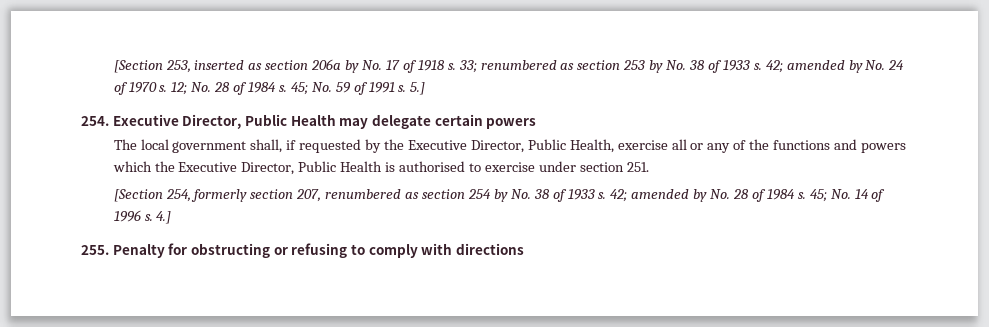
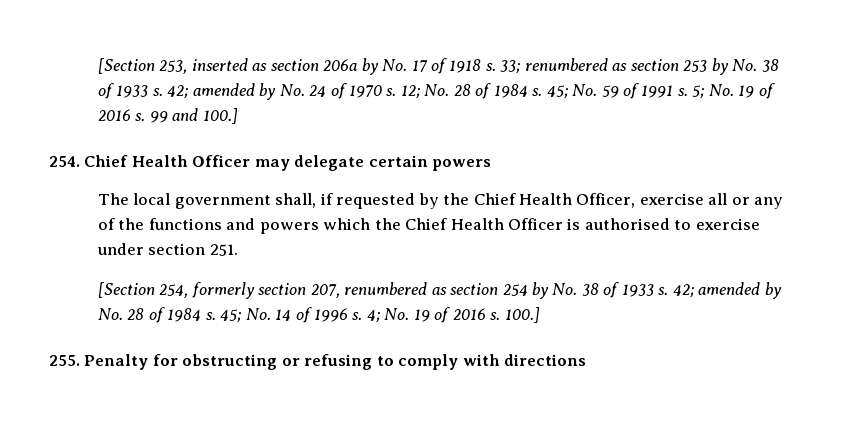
- 5.]
- 254. Executive Director, Public Health may delegate certain powers
+ 5; No. 19 of 2016 s. 99 and 100.]
+ 254. Chief Health Officer may delegate certain powers
- The local government shall, if requested by the Executive Director, Public Health, exercise all or any of the functions and powers which the Executive Director, Public Health is authorised to exercise under section 251.
+ The local government shall, if requested by the Chief Health Officer, exercise all or any of the functions and powers which the Chief Health Officer is authorised to exercise under section 251.
- 4.]
+ 4; No. 19 of 2016 s. 100.]

